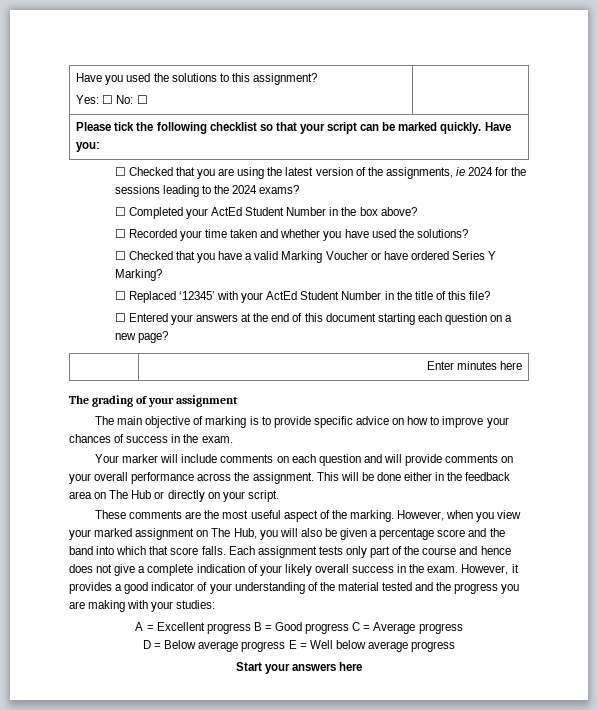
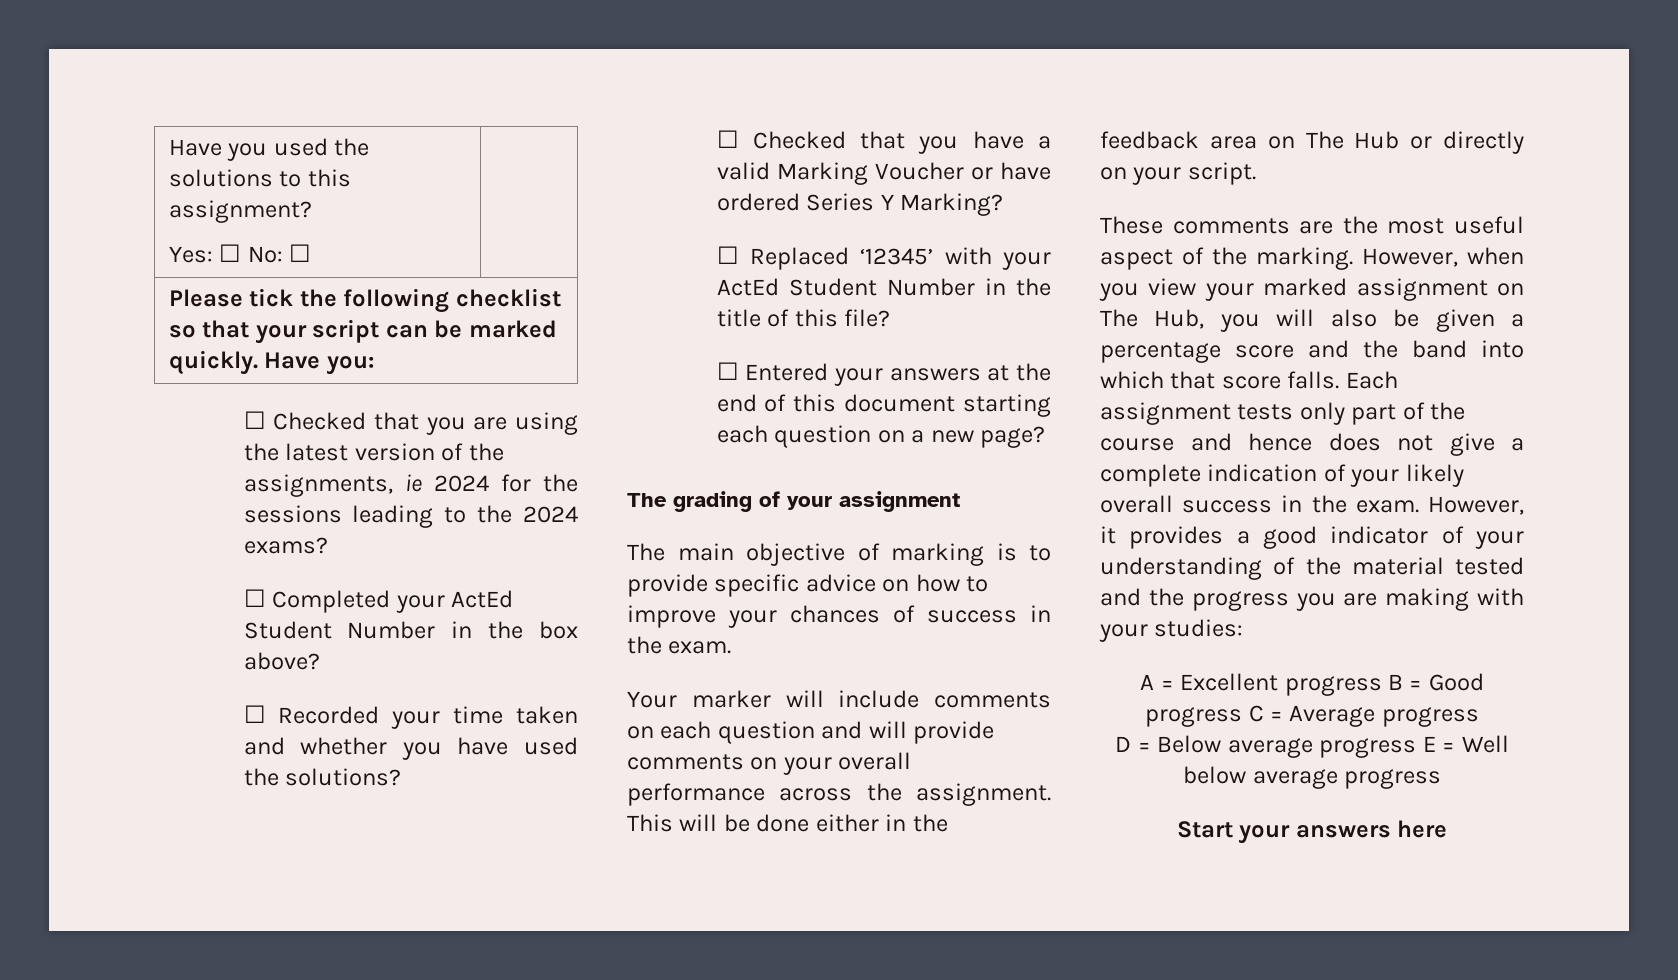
- | Enter minutes here

